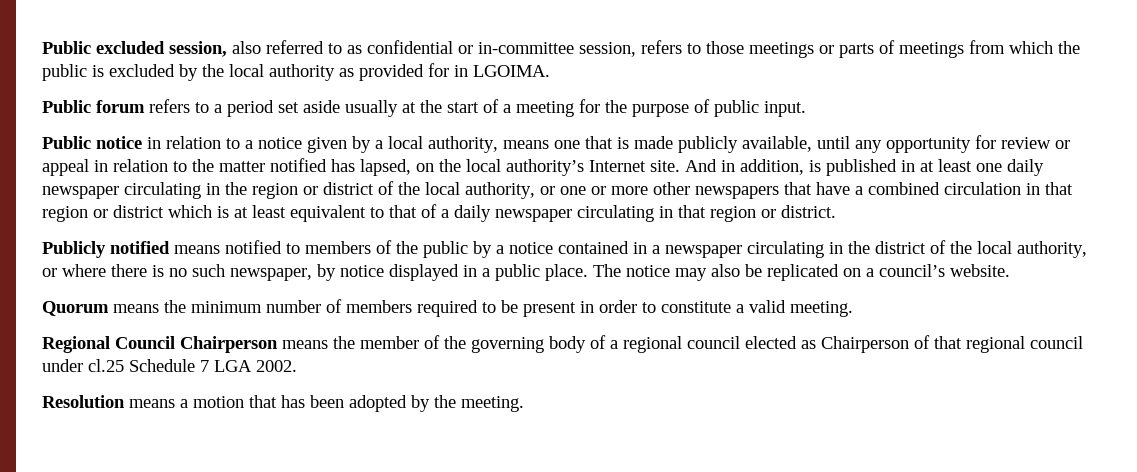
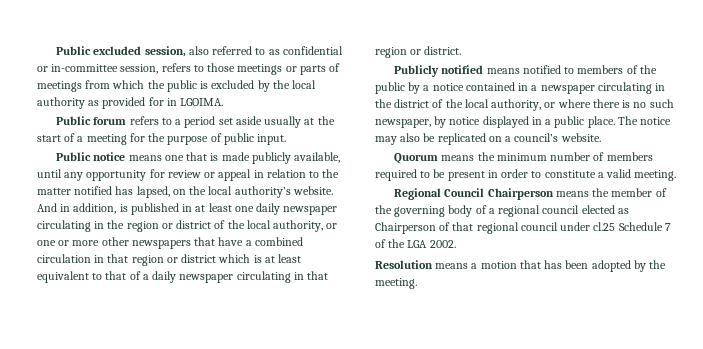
- Public notice in relation to a notice given by a local authority, means one that is made publicly available, until any opportunity for review or appeal in relation to the matter notified has lapsed, on the local authority’s Internet site.
+ Public notice means one that is made publicly available, until any opportunity for review or appeal in relation to the matter notified has lapsed, on the local authority’s website.
- Regional Council Chairperson means the member of the governing body of a regional council elected as Chairperson of that regional council under cl.25 Schedule 7 LGA 2002.
+ Regional Council Chairperson means the member of the governing body of a regional council elected as Chairperson of that regional council under cl.25 Schedule 7 of the LGA 2002.

